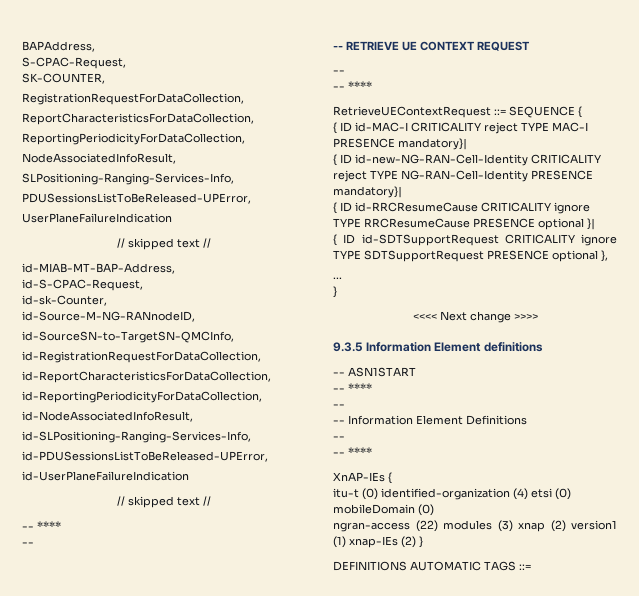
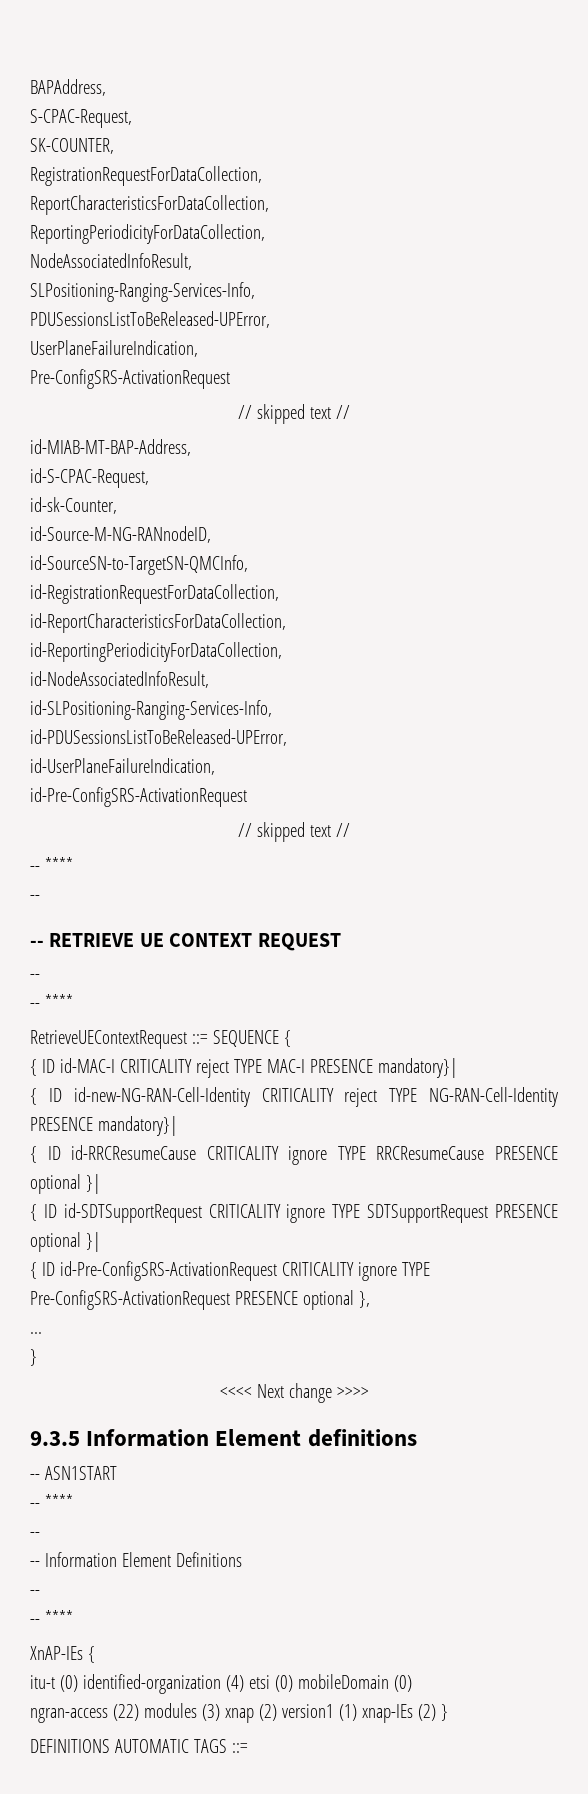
- UserPlaneFailureIndication
+ UserPlaneFailureIndication,
+ Pre-ConfigSRS-ActivationRequest
- id-UserPlaneFailureIndication
+ id-UserPlaneFailureIndication,
+ id-Pre-ConfigSRS-ActivationRequest
- { ID id-SDTSupportRequest CRITICALITY ignore TYPE SDTSupportRequest PRESENCE optional },
+ { ID id-SDTSupportRequest CRITICALITY ignore TYPE SDTSupportRequest PRESENCE optional }|
+ { ID id-Pre-ConfigSRS-ActivationRequest CRITICALITY ignore TYPE Pre-ConfigSRS-ActivationRequest PRESENCE optional },

